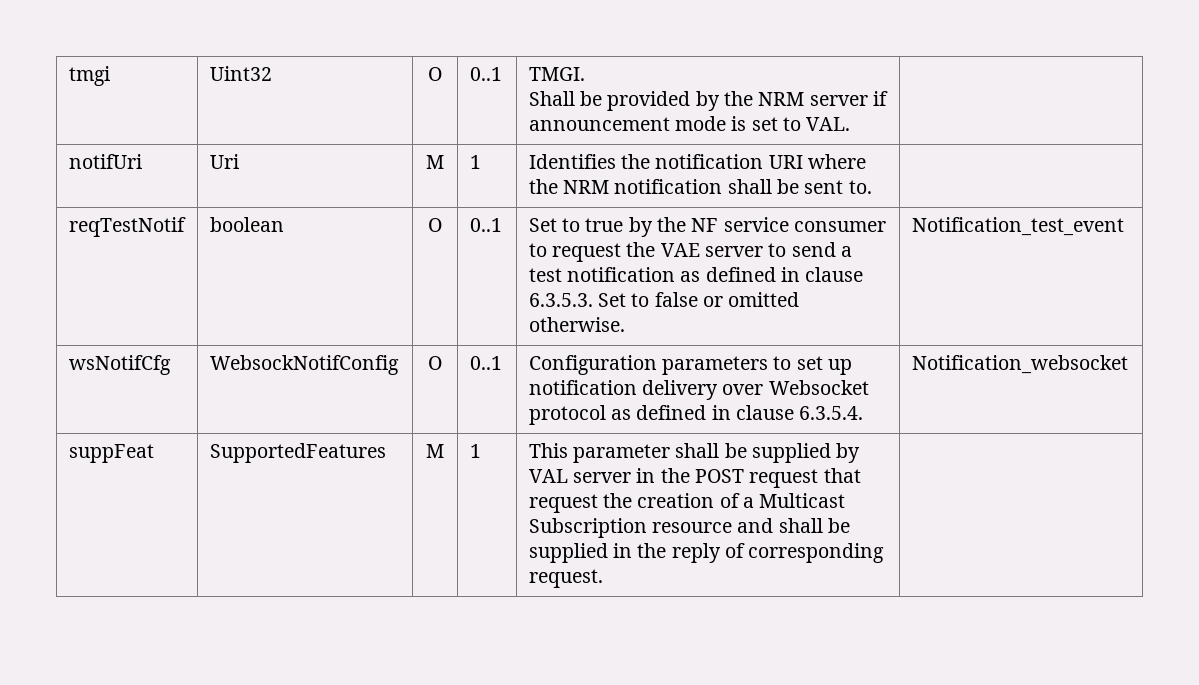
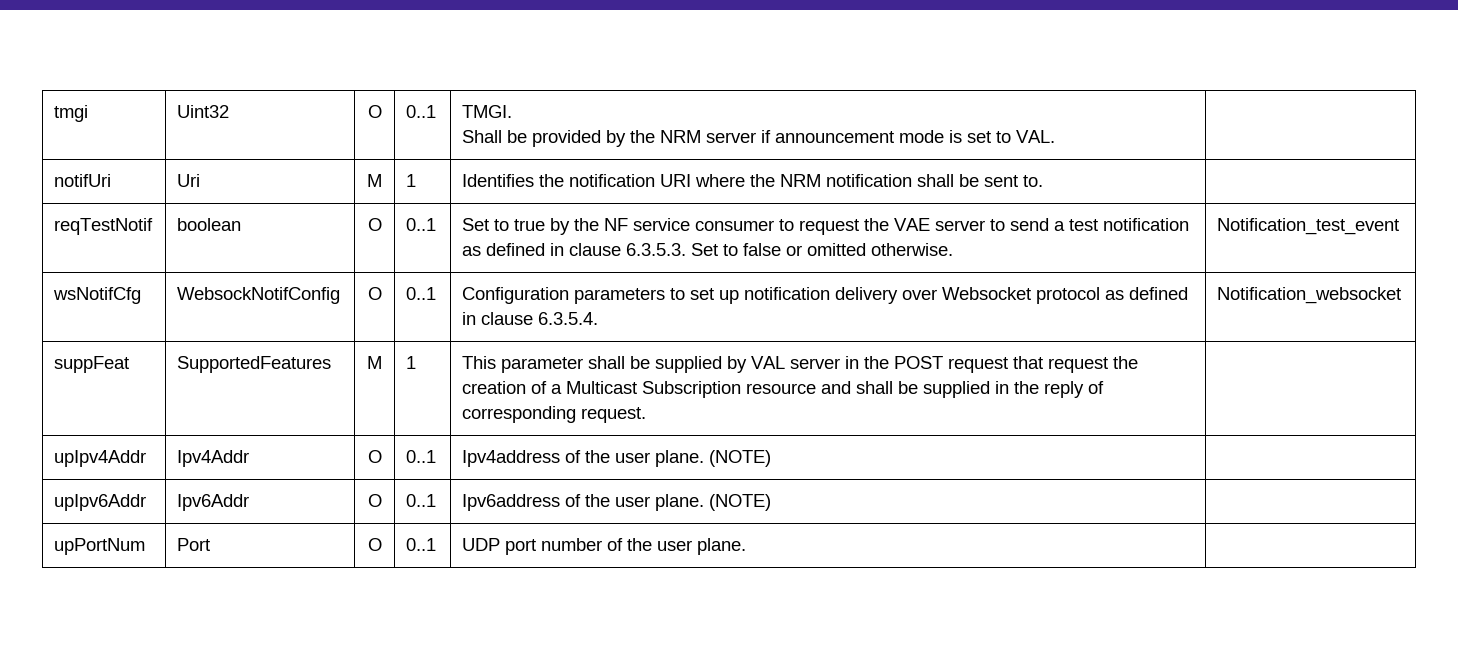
+ upIpv4Addr | Ipv4Addr | O | 0..1 | Ipv4address of the user plane. (NOTE) |
+ upIpv6Addr | Ipv6Addr | O | 0..1 | Ipv6address of the user plane. (NOTE) |
+ upPortNum | Port | O | 0..1 | UDP port number of the user plane. |

